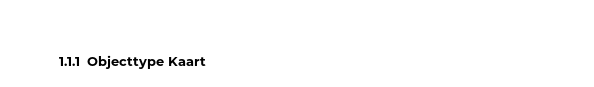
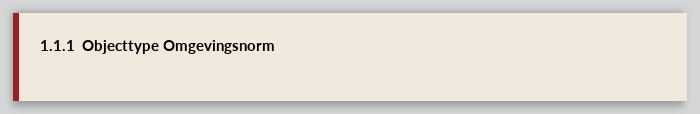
- 1.1.1 Objecttype Kaart
+ 1.1.1 Objecttype Omgevingsnorm

